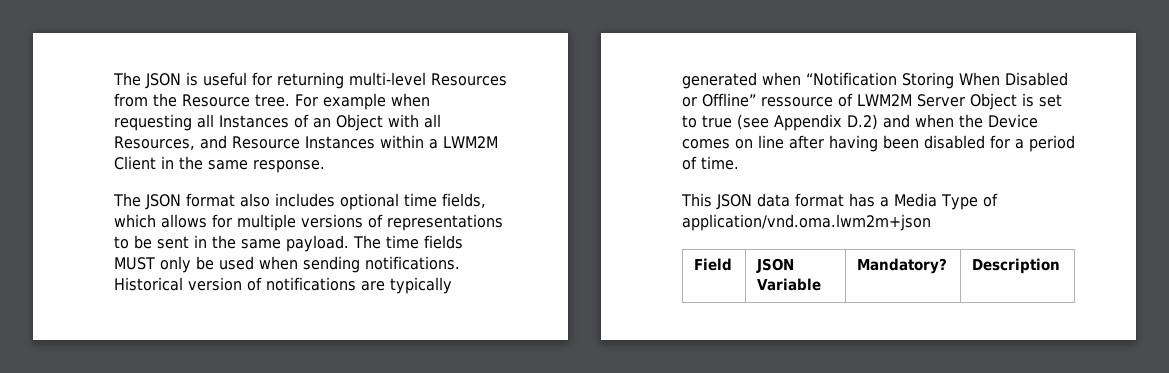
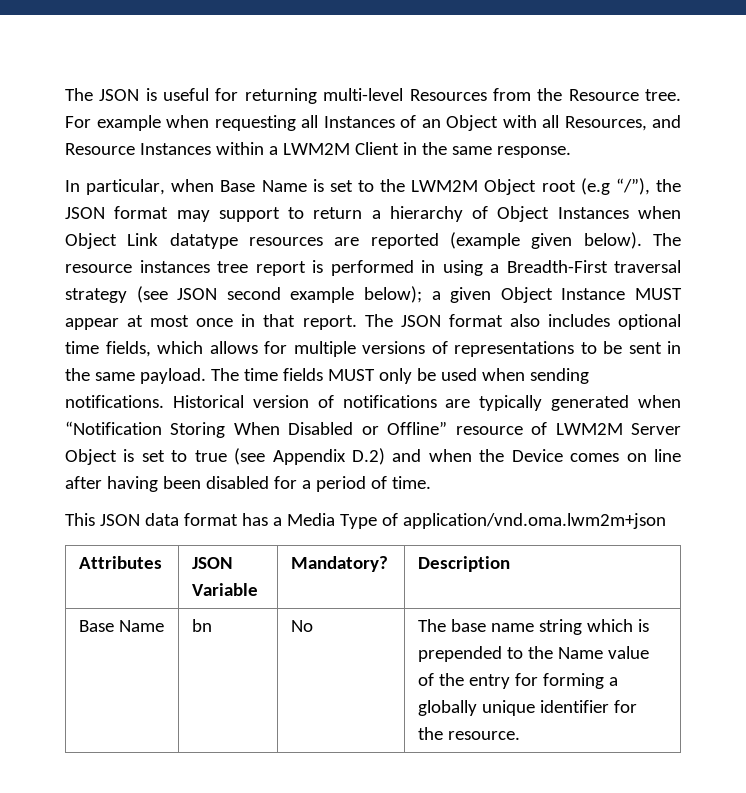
+ In particular, when Base Name is set to the LWM2M Object root (e.g “/”), the JSON format may support to return a hierarchy of Object Instances when Object Link datatype resources are reported (example given below). The resource instances tree report is performed in using a Breadth-First traversal strategy (see JSON second example below); a given Object Instance MUST appear at most once in that report.
- Historical version of notifications are typically generated when “Notification Storing When Disabled or Offline” ressource of LWM2M Server Object is set to true (see Appendix D.2) and when the Device comes on line after having been disabled for a period of time.
+ Historical version of notifications are typically generated when “Notification Storing When Disabled or Offline” resource of LWM2M Server Object is set to true (see Appendix D.2) and when the Device comes on line after having been disabled for a period of time.
- Field | JSON Variable | Mandatory? | Description
+ Attributes | JSON Variable | Mandatory? | Description
+ Base Name | bn | No | The base name string which is prepended to the Name value of the entry for forming a globally unique identifier for the resource.

